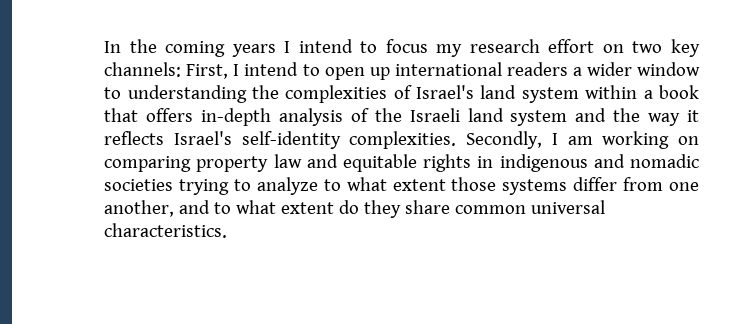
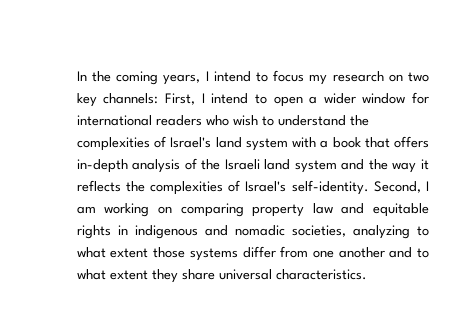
- In the coming years I intend to focus my research effort on two key channels:
+ In the coming years, I intend to focus my research on two key channels:
- First, I intend to open up international readers a wider window to understanding the complexities of Israel's land system within a book that offers in-depth analysis of the Israeli land system and the way it reflects Israel's self-identity complexities. Secondly, I am working on comparing property law and equitable rights in indigenous and nomadic societies trying to analyze to what extent those systems differ from one another, and to what extent do they share common universal characteristics.
+ First, I intend to open a wider window for international readers who wish to understand the complexities of Israel's land system with a book that offers in-depth analysis of the Israeli land system and the way it reflects the complexities of Israel's self-identity. Second, I am working on comparing property law and equitable rights in indigenous and nomadic societies, analyzing to what extent those systems differ from one another and to what extent they share universal characteristics.

